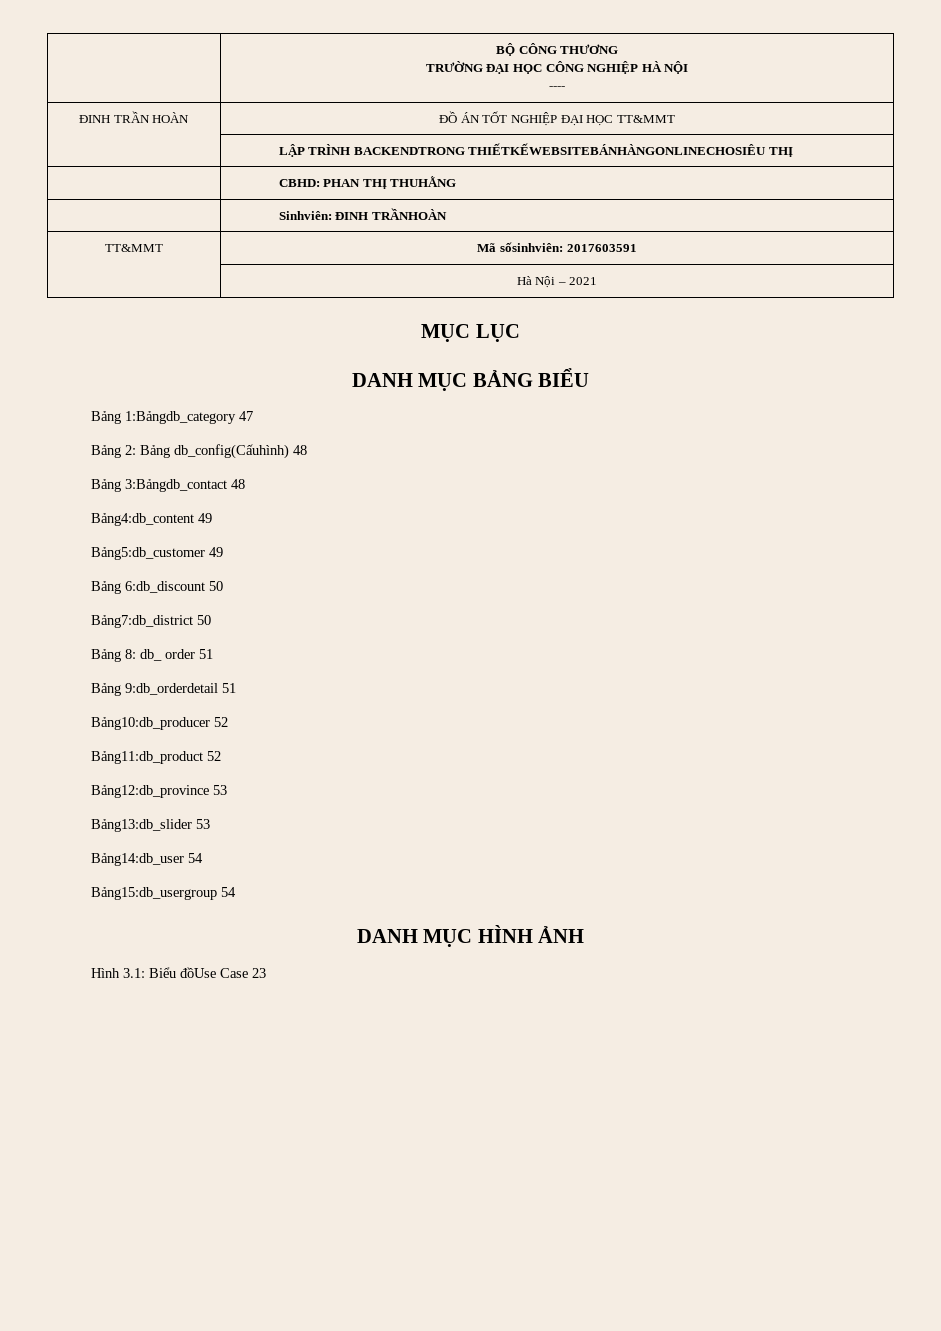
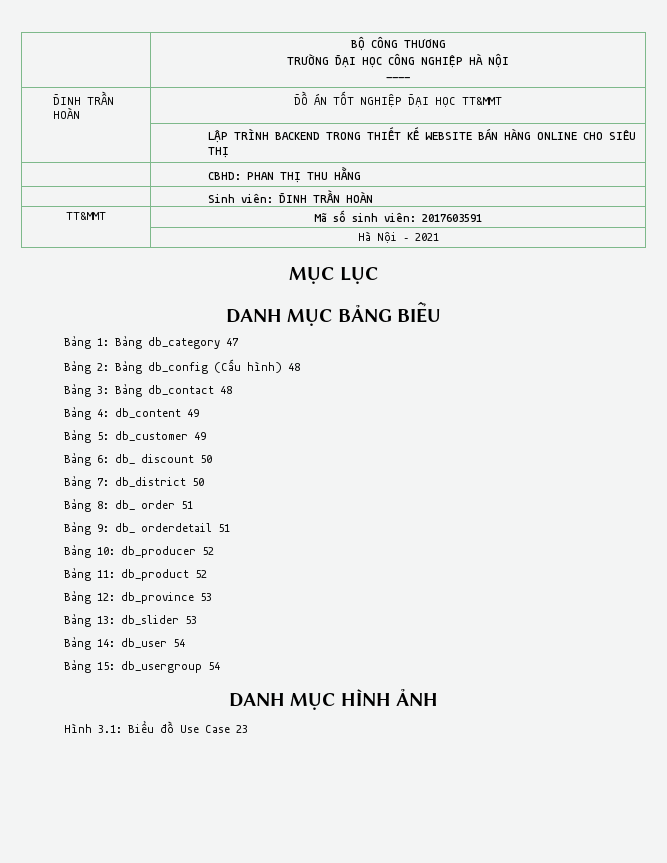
- | LẬP TRÌNH BACKENDTRONG THIẾTKẾWEBSITEBÁNHÀNGONLINECHOSIÊU THỊ
- | CBHD: PHAN THỊ THUHẰNG
- | Sinhviên: ĐINH TRẦNHOÀN
+ | LẬP TRÌNH BACKEND TRONG THIẾT KẾ WEBSITE BÁN HÀNG ONLINE CHO SIÊU THỊ
+ | CBHD: PHAN THỊ THU HẰNG
+ | Sinh viên: ĐINH TRẦN HOÀN
- TT&MMT | Mã sốsinhviên: 2017603591
+ TT&MMT | Mã số sinh viên: 2017603591
- Bảng 1:Bảngdb_category 47
+ Bảng 1: Bảng db_category 47
- Bảng 2: Bảng db_config(Cấuhình) 48
- Bảng 3:Bảngdb_contact 48
- Bảng4:db_content 49
- Bảng5:db_customer 49
- Bảng 6:db_discount 50
- Bảng7:db_district 50
+ Bảng 2: Bảng db_config (Cấu hình) 48
+ Bảng 3: Bảng db_contact 48
+ Bảng 4: db_content 49
+ Bảng 5: db_customer 49
+ Bảng 6: db_ discount 50
+ Bảng 7: db_district 50
- Bảng 9:db_orderdetail 51
- Bảng10:db_producer 52
- Bảng11:db_product 52
- Bảng12:db_province 53
- Bảng13:db_slider 53
- Bảng14:db_user 54
- Bảng15:db_usergroup 54
+ Bảng 9: db_ orderdetail 51
+ Bảng 10: db_producer 52
+ Bảng 11: db_product 52
+ Bảng 12: db_province 53
+ Bảng 13: db_slider 53
+ Bảng 14: db_user 54
+ Bảng 15: db_usergroup 54
- Hình 3.1: Biểu đồUse Case 23
+ Hình 3.1: Biểu đồ Use Case 23

